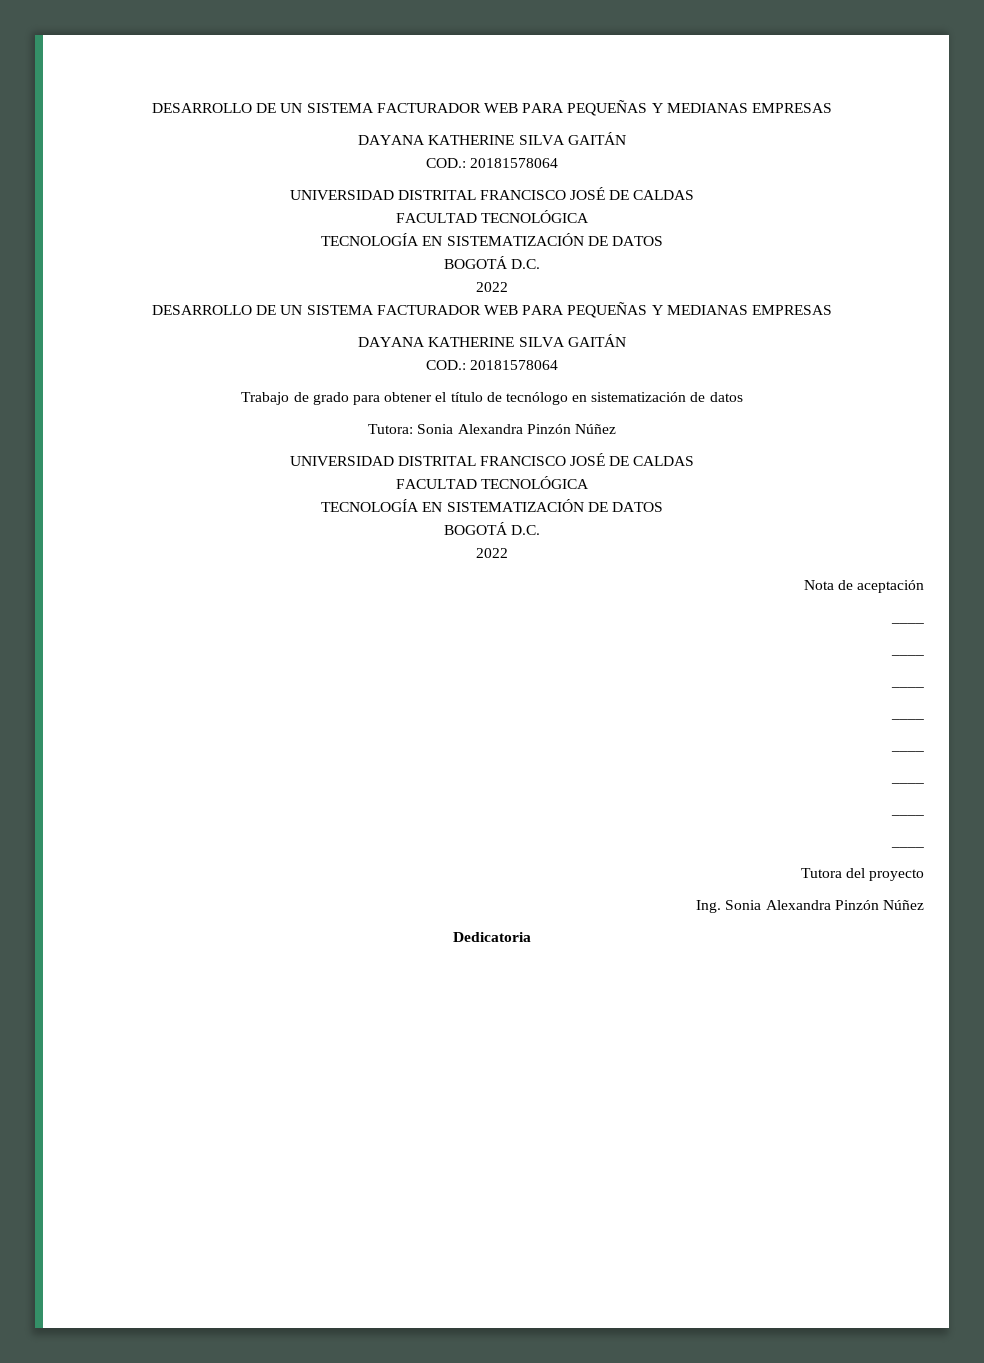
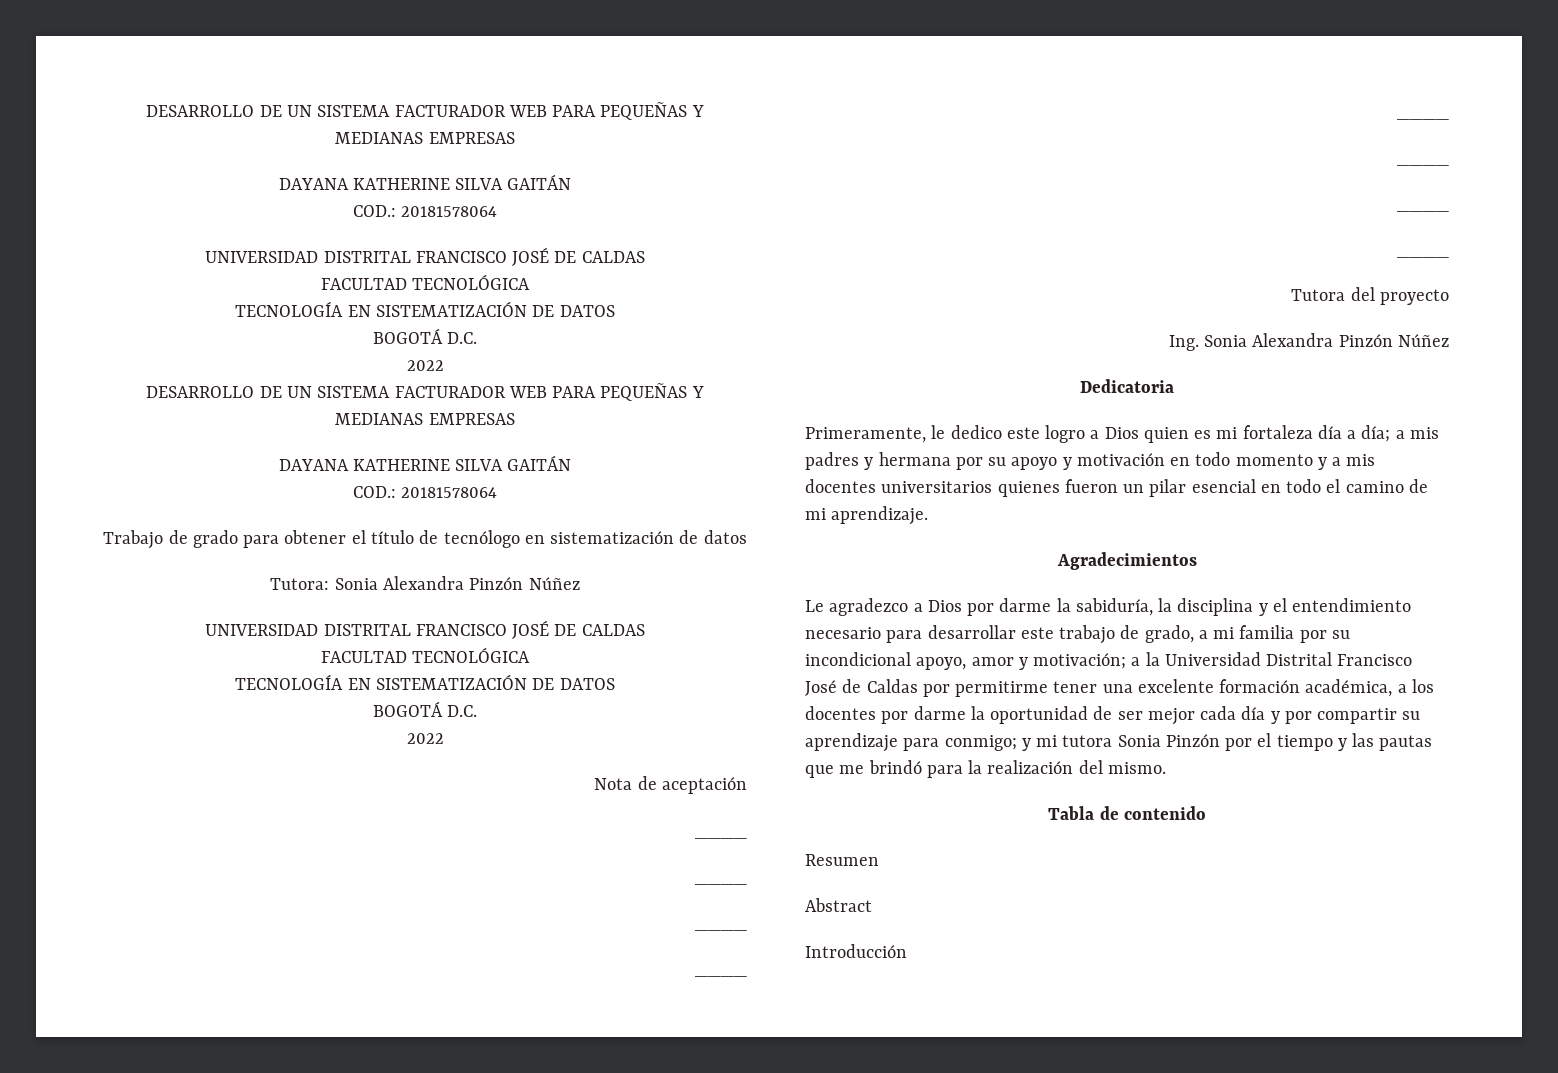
+ Primeramente, le dedico este logro a Dios quien es mi fortaleza día a día; a mis padres y hermana por su apoyo y motivación en todo momento y a mis docentes universitarios quienes fueron un pilar esencial en todo el camino de mi aprendizaje.
+ Agradecimientos
+ Le agradezco a Dios por darme la sabiduría, la disciplina y el entendimiento necesario para desarrollar este trabajo de grado, a mi familia por su incondicional apoyo, amor y motivación; a la Universidad Distrital Francisco José de Caldas por permitirme tener una excelente formación académica, a los docentes por darme la oportunidad de ser mejor cada día y por compartir su aprendizaje para conmigo; y mi tutora Sonia Pinzón por el tiempo y las pautas que me brindó para la realización del mismo.
+ Tabla de contenido
+ Resumen
+ Abstract
+ Introducción

